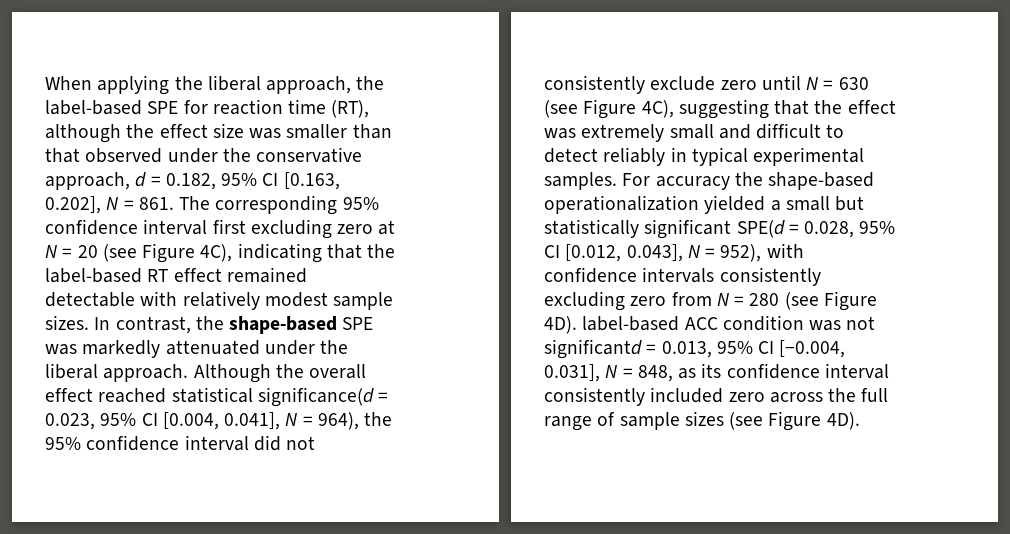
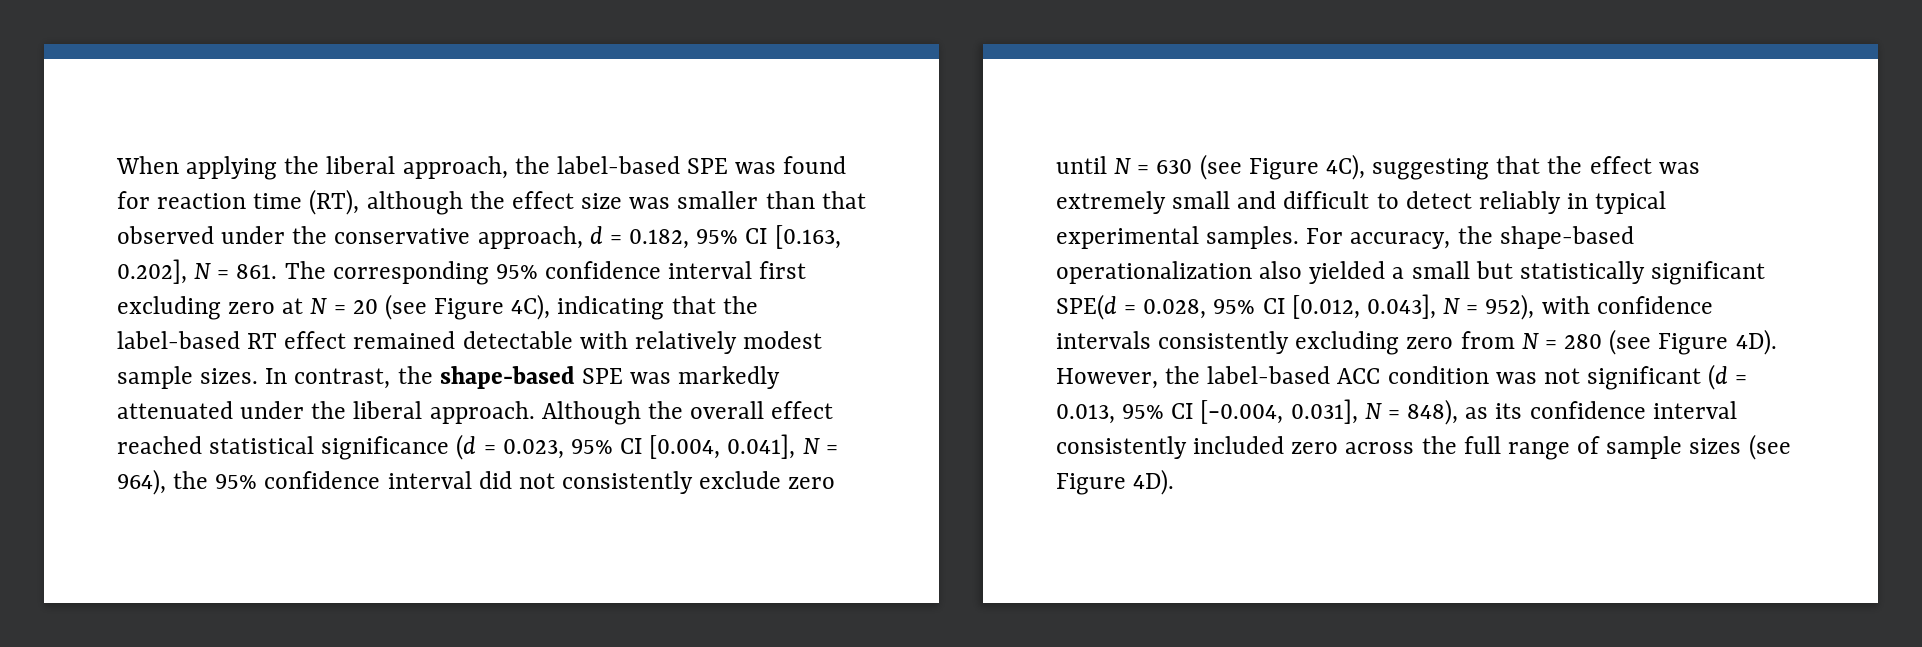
- When applying the liberal approach, the label-based SPE for reaction time (RT), although the effect size was smaller than that observed under the conservative approach, d = 0.182, 95% CI [0.163, 0.202], N = 861. The corresponding 95% confidence interval first excluding zero at N = 20 (see Figure 4C), indicating that the label-based RT effect remained detectable with relatively modest sample sizes.
+ When applying the liberal approach, the label-based SPE was found for reaction time (RT), although the effect size was smaller than that observed under the conservative approach, d = 0.182, 95% CI [0.163, 0.202], N = 861. The corresponding 95% confidence interval first excluding zero at N = 20 (see Figure 4C), indicating that the label-based RT effect remained detectable with relatively modest sample sizes.
- Although the overall effect reached statistical significance(d = 0.023, 95% CI [0.004, 0.041], N = 964), the 95% confidence interval did not consistently exclude zero until N = 630 (see Figure 4C), suggesting that the effect was extremely small and difficult to detect reliably in typical experimental samples.
+ Although the overall effect reached statistical significance (d = 0.023, 95% CI [0.004, 0.041], N = 964), the 95% confidence interval did not consistently exclude zero until N = 630 (see Figure 4C), suggesting that the effect was extremely small and difficult to detect reliably in typical experimental samples.
- For accuracy the shape-based operationalization yielded a small but statistically significant SPE(d = 0.028, 95% CI [0.012, 0.043], N = 952), with confidence intervals consistently excluding zero from N = 280 (see Figure 4D). label-based ACC condition was not significantd = 0.013, 95% CI [−0.004, 0.031], N = 848, as its confidence interval consistently included zero across the full range of sample sizes (see Figure 4D).
+ For accuracy, the shape-based operationalization also yielded a small but statistically significant SPE(d = 0.028, 95% CI [0.012, 0.043], N = 952), with confidence intervals consistently excluding zero from N = 280 (see Figure 4D). However, the label-based ACC condition was not significant (d = 0.013, 95% CI [−0.004, 0.031], N = 848), as its confidence interval consistently included zero across the full range of sample sizes (see Figure 4D).

